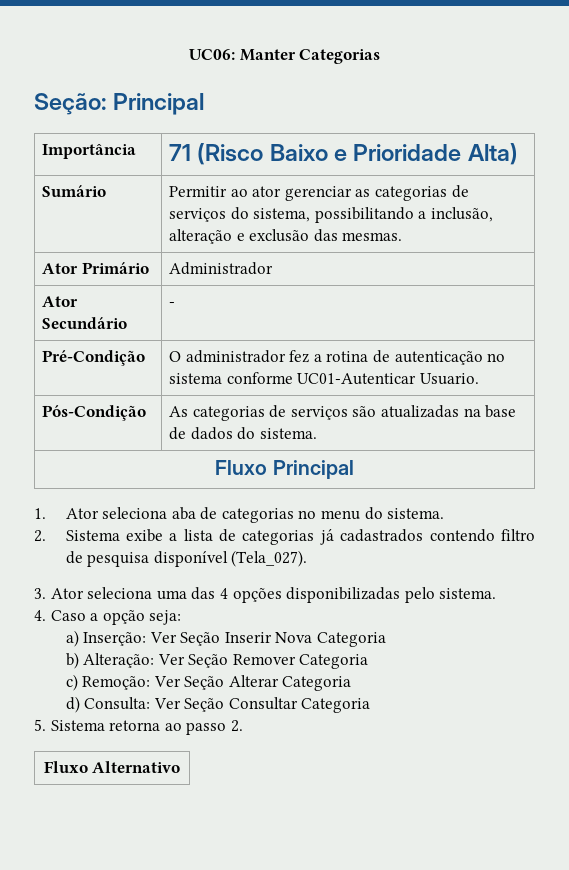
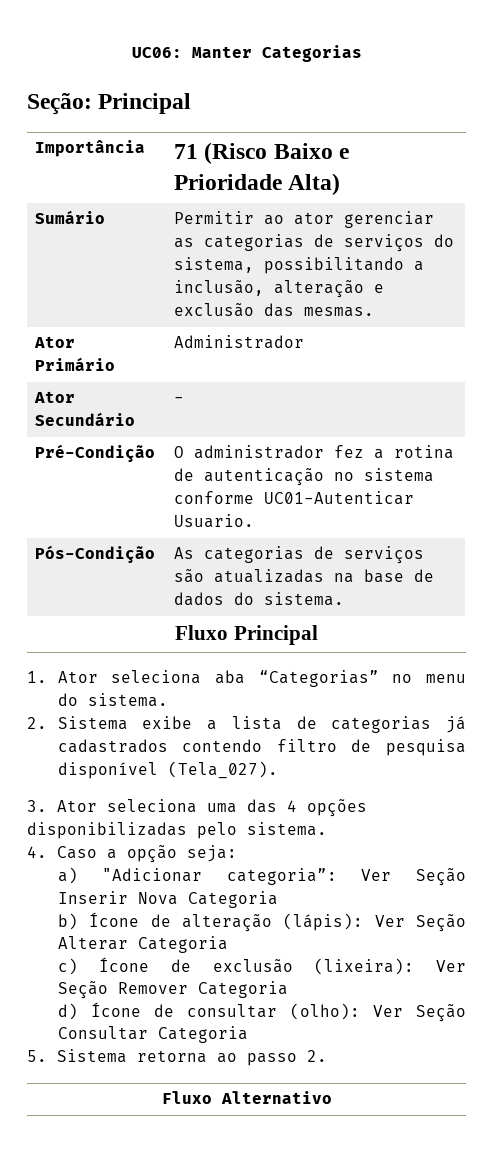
- 1. Ator seleciona aba de categorias no menu do sistema.
+ 1. Ator seleciona aba “Categorias” no menu do sistema.
- a) Inserção: Ver Seção Inserir Nova Categoria
+ a) "Adicionar categoria”: Ver Seção Inserir Nova Categoria
- b) Alteração: Ver Seção Remover Categoria
- c) Remoção: Ver Seção Alterar Categoria
- d) Consulta: Ver Seção Consultar Categoria
+ b) Ícone de alteração (lápis): Ver Seção Alterar Categoria
+ c) Ícone de exclusão (lixeira): Ver Seção Remover Categoria
+ d) Ícone de consultar (olho): Ver Seção Consultar Categoria

